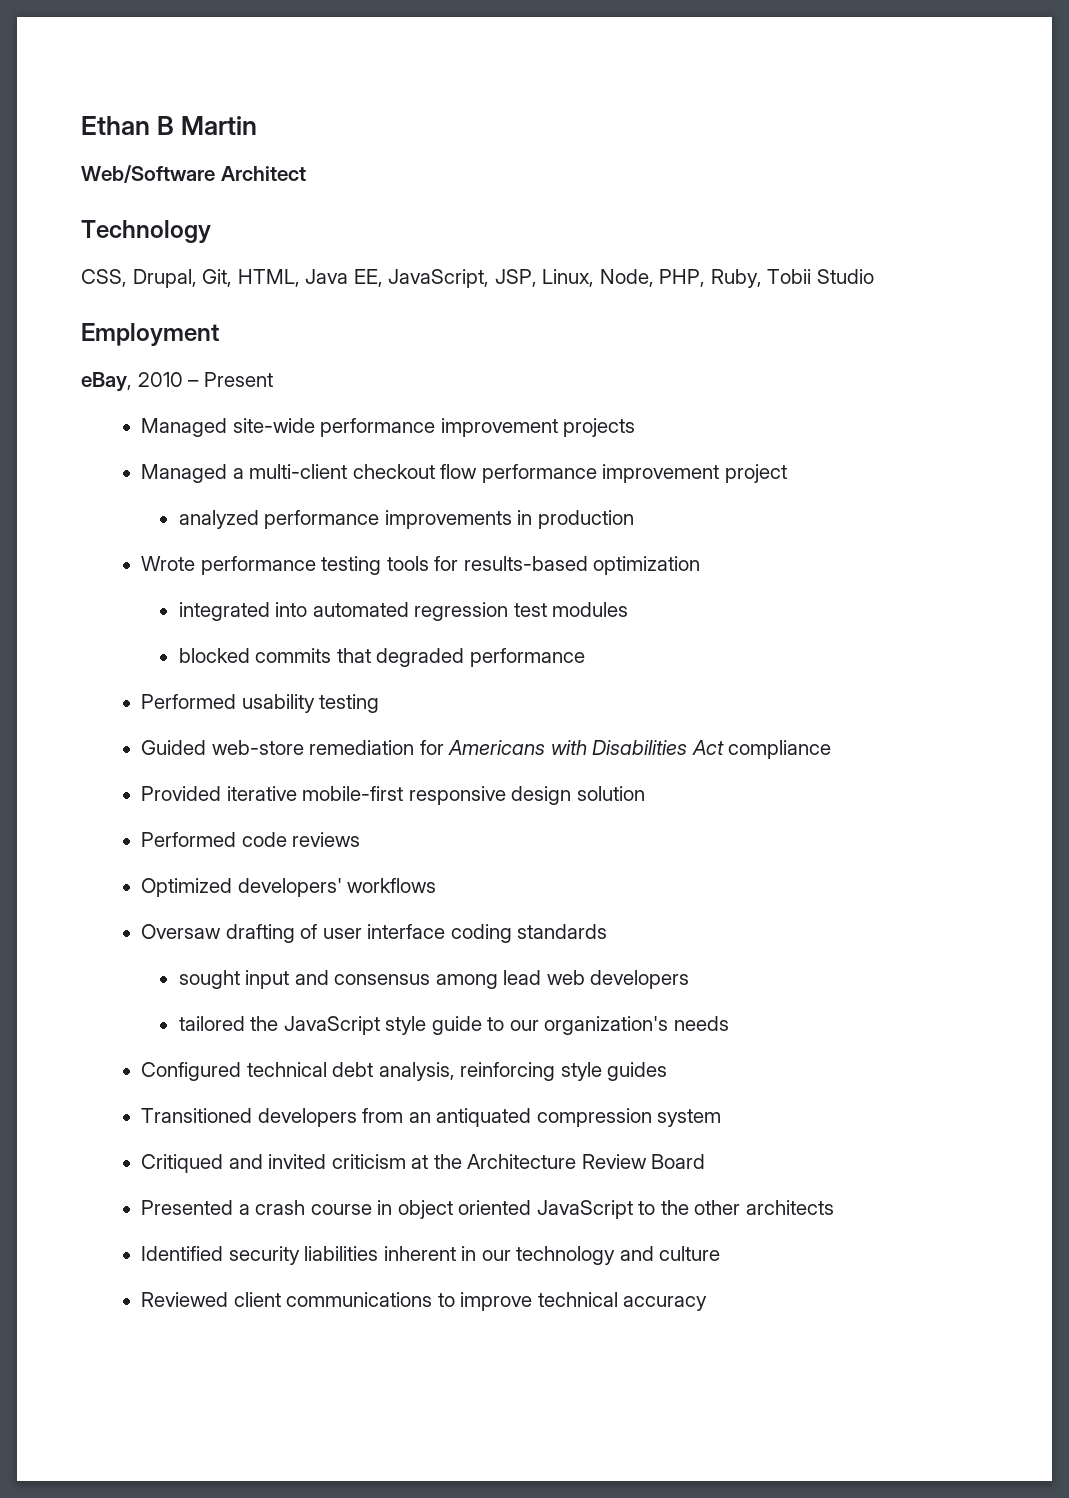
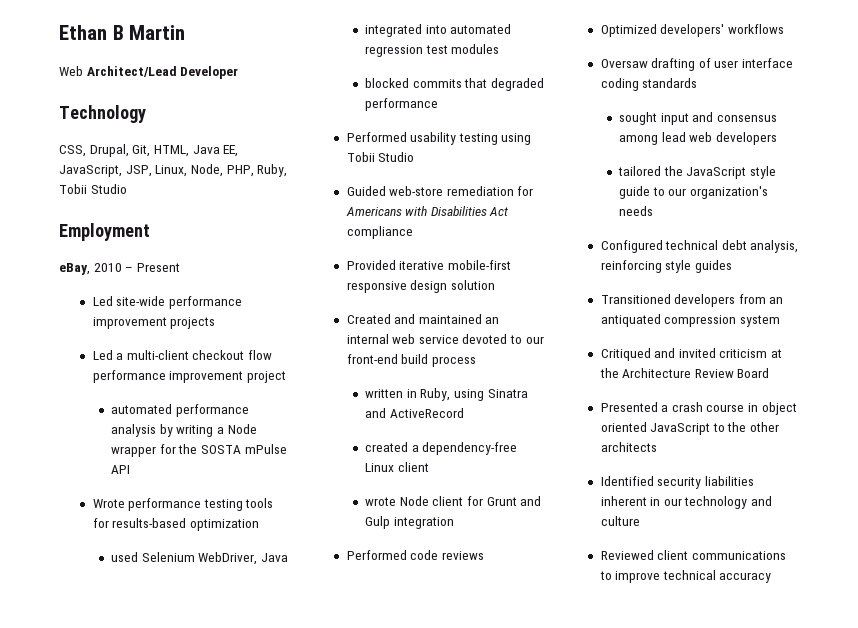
- Web/Software Architect
+ Web Architect/Lead Developer
- Managed site-wide performance improvement projects
+ Led site-wide performance improvement projects
- Managed a multi-client checkout flow performance improvement project
+ Led a multi-client checkout flow performance improvement project
- analyzed performance improvements in production
+ automated performance analysis by writing a Node wrapper for the SOSTA mPulse API
+ used Selenium WebDriver, Java
- Performed usability testing
+ Performed usability testing using Tobii Studio
+ Created and maintained an internal web service devoted to our front-end build process
+ written in Ruby, using Sinatra and ActiveRecord
+ created a dependency-free Linux client
+ wrote Node client for Grunt and Gulp integration

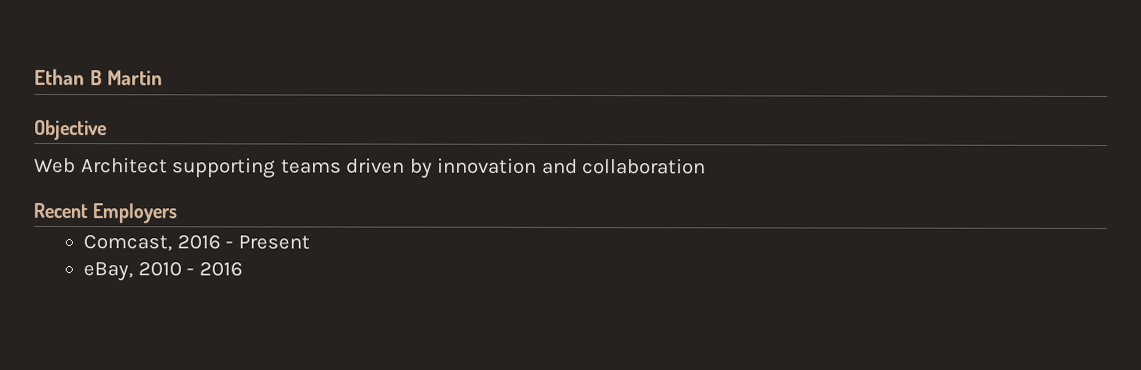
+ Objective
- Web Architect/Lead Developer
- Technology
- CSS, Drupal, Git, HTML, Java EE, JavaScript, JSP, Linux, Node, PHP, Ruby, Tobii Studio
- Employment
- eBay, 2010 – Present
- Led site-wide performance improvement projects
- Led a multi-client checkout flow performance improvement project
- automated performance analysis by writing a Node wrapper for the SOSTA mPulse API
- Wrote performance testing tools for results-based optimization
- used Selenium WebDriver, Java
- integrated into automated regression test modules
- blocked commits that degraded performance
- Performed usability testing using Tobii Studio
- Guided web-store remediation for Americans with Disabilities Act compliance
- Provided iterative mobile-first responsive design solution
- Created and maintained an internal web service devoted to our front-end build process
- written in Ruby, using Sinatra and ActiveRecord
- created a dependency-free Linux client
- wrote Node client for Grunt and Gulp integration
- Performed code reviews
- Optimized developers' workflows
- Oversaw drafting of user interface coding standards
- sought input and consensus among lead web developers
- tailored the JavaScript style guide to our organization's needs
- Configured technical debt analysis, reinforcing style guides
- Transitioned developers from an antiquated compression system
- Critiqued and invited criticism at the Architecture Review Board
- Presented a crash course in object oriented JavaScript to the other architects
- Identified security liabilities inherent in our technology and culture
- Reviewed client communications to improve technical accuracy
+ Web Architect supporting teams driven by innovation and collaboration
+ Recent Employers
+ Comcast, 2016 - Present
+ eBay, 2010 - 2016

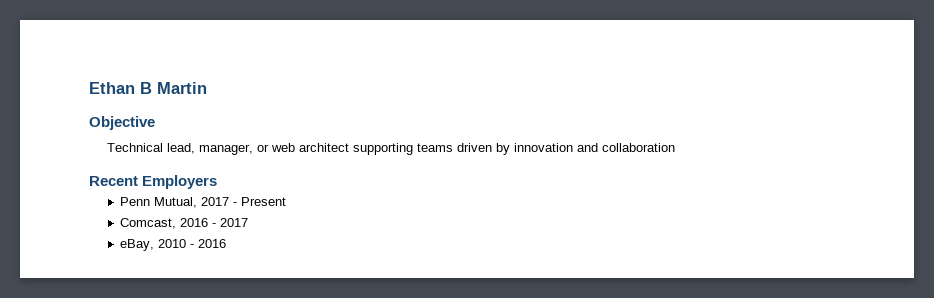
- Web Architect supporting teams driven by innovation and collaboration
+ Technical lead, manager, or web architect supporting teams driven by innovation and collaboration
+ Penn Mutual, 2017 - Present
- Comcast, 2016 - Present
+ Comcast, 2016 - 2017

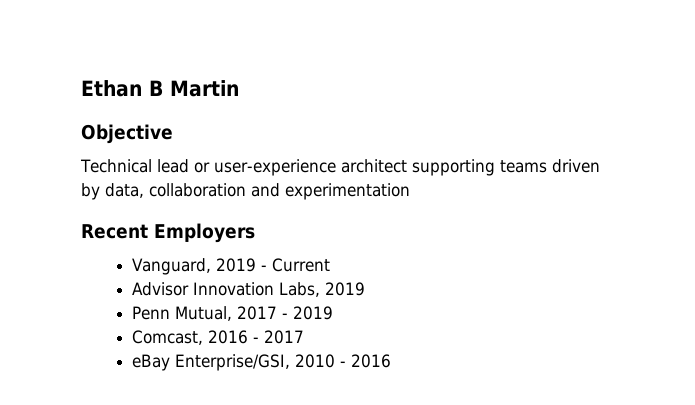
- Technical lead, manager, or web architect supporting teams driven by innovation and collaboration
+ Technical lead or user-experience architect supporting teams driven by data, collaboration and experimentation
  Recent Employers
+ Vanguard, 2019 - Current
+ Advisor Innovation Labs, 2019
- Penn Mutual, 2017 - Present
+ Penn Mutual, 2017 - 2019
- eBay, 2010 - 2016
+ eBay Enterprise/GSI, 2010 - 2016

